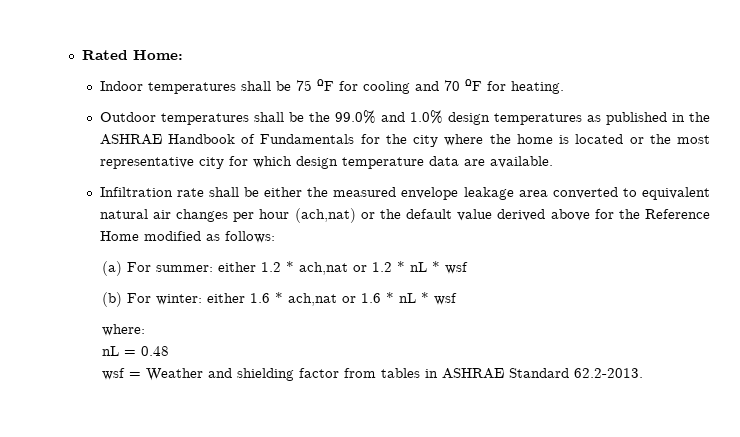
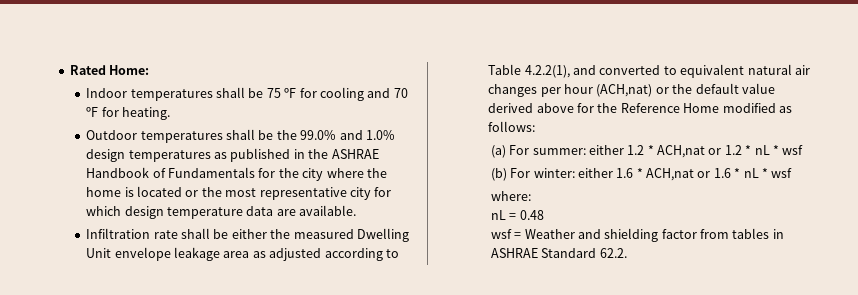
- Infiltration rate shall be either the measured envelope leakage area converted to equivalent natural air changes per hour (ach,nat) or the default value derived above for the Reference Home modified as follows:
+ Infiltration rate shall be either the measured Dwelling Unit envelope leakage area as adjusted according to Table 4.2.2(1), and converted to equivalent natural air changes per hour (ACH,nat) or the default value derived above for the Reference Home modified as follows:
- (a) For summer: either 1.2 * ach,nat or 1.2 * nL * wsf
+ (a) For summer: either 1.2 * ACH,nat or 1.2 * nL * wsf
- (b) For winter: either 1.6 * ach,nat or 1.6 * nL * wsf
+ (b) For winter: either 1.6 * ACH,nat or 1.6 * nL * wsf
- wsf = Weather and shielding factor from tables in ASHRAE Standard 62.2-2013.
+ wsf = Weather and shielding factor from tables in ASHRAE Standard 62.2.

